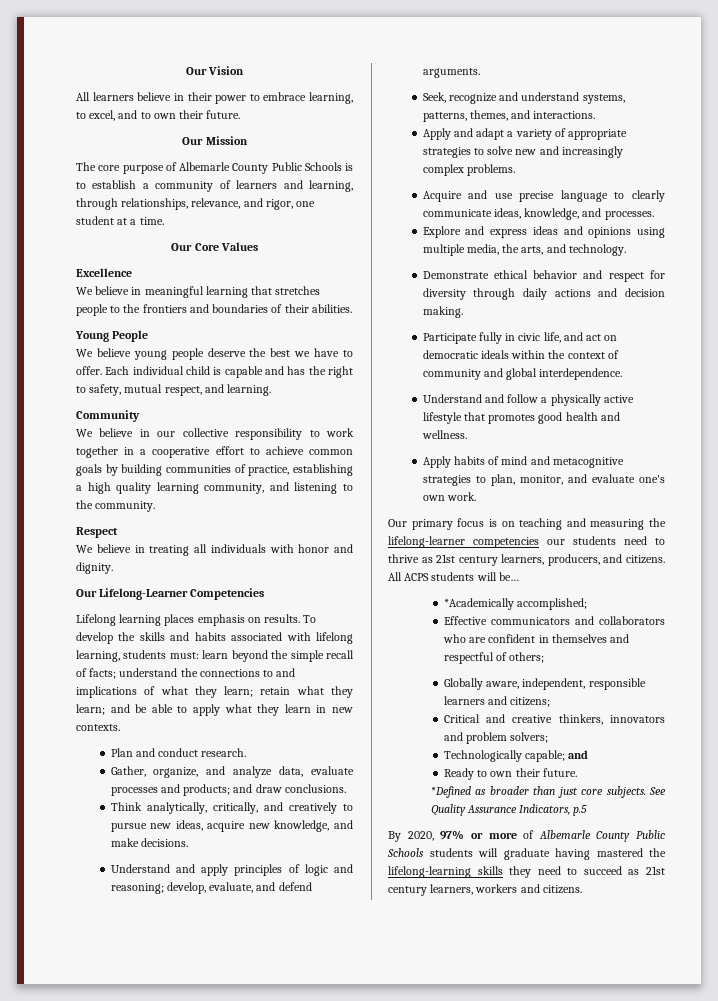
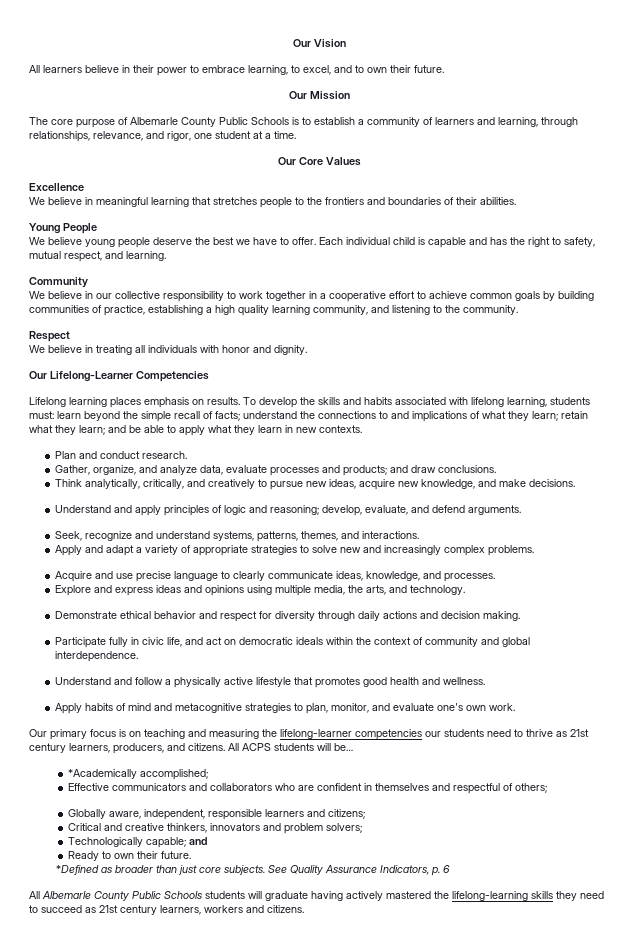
- See Quality Assurance Indicators, p.5
- By 2020, 97% or more of Albemarle County Public Schools students will graduate having mastered the lifelong-learning skills they need to succeed as 21st century learners, workers and citizens.
+ See Quality Assurance Indicators, p. 6
+ All Albemarle County Public Schools students will graduate having actively mastered the lifelong-learning skills they need to succeed as 21st century learners, workers and citizens.

